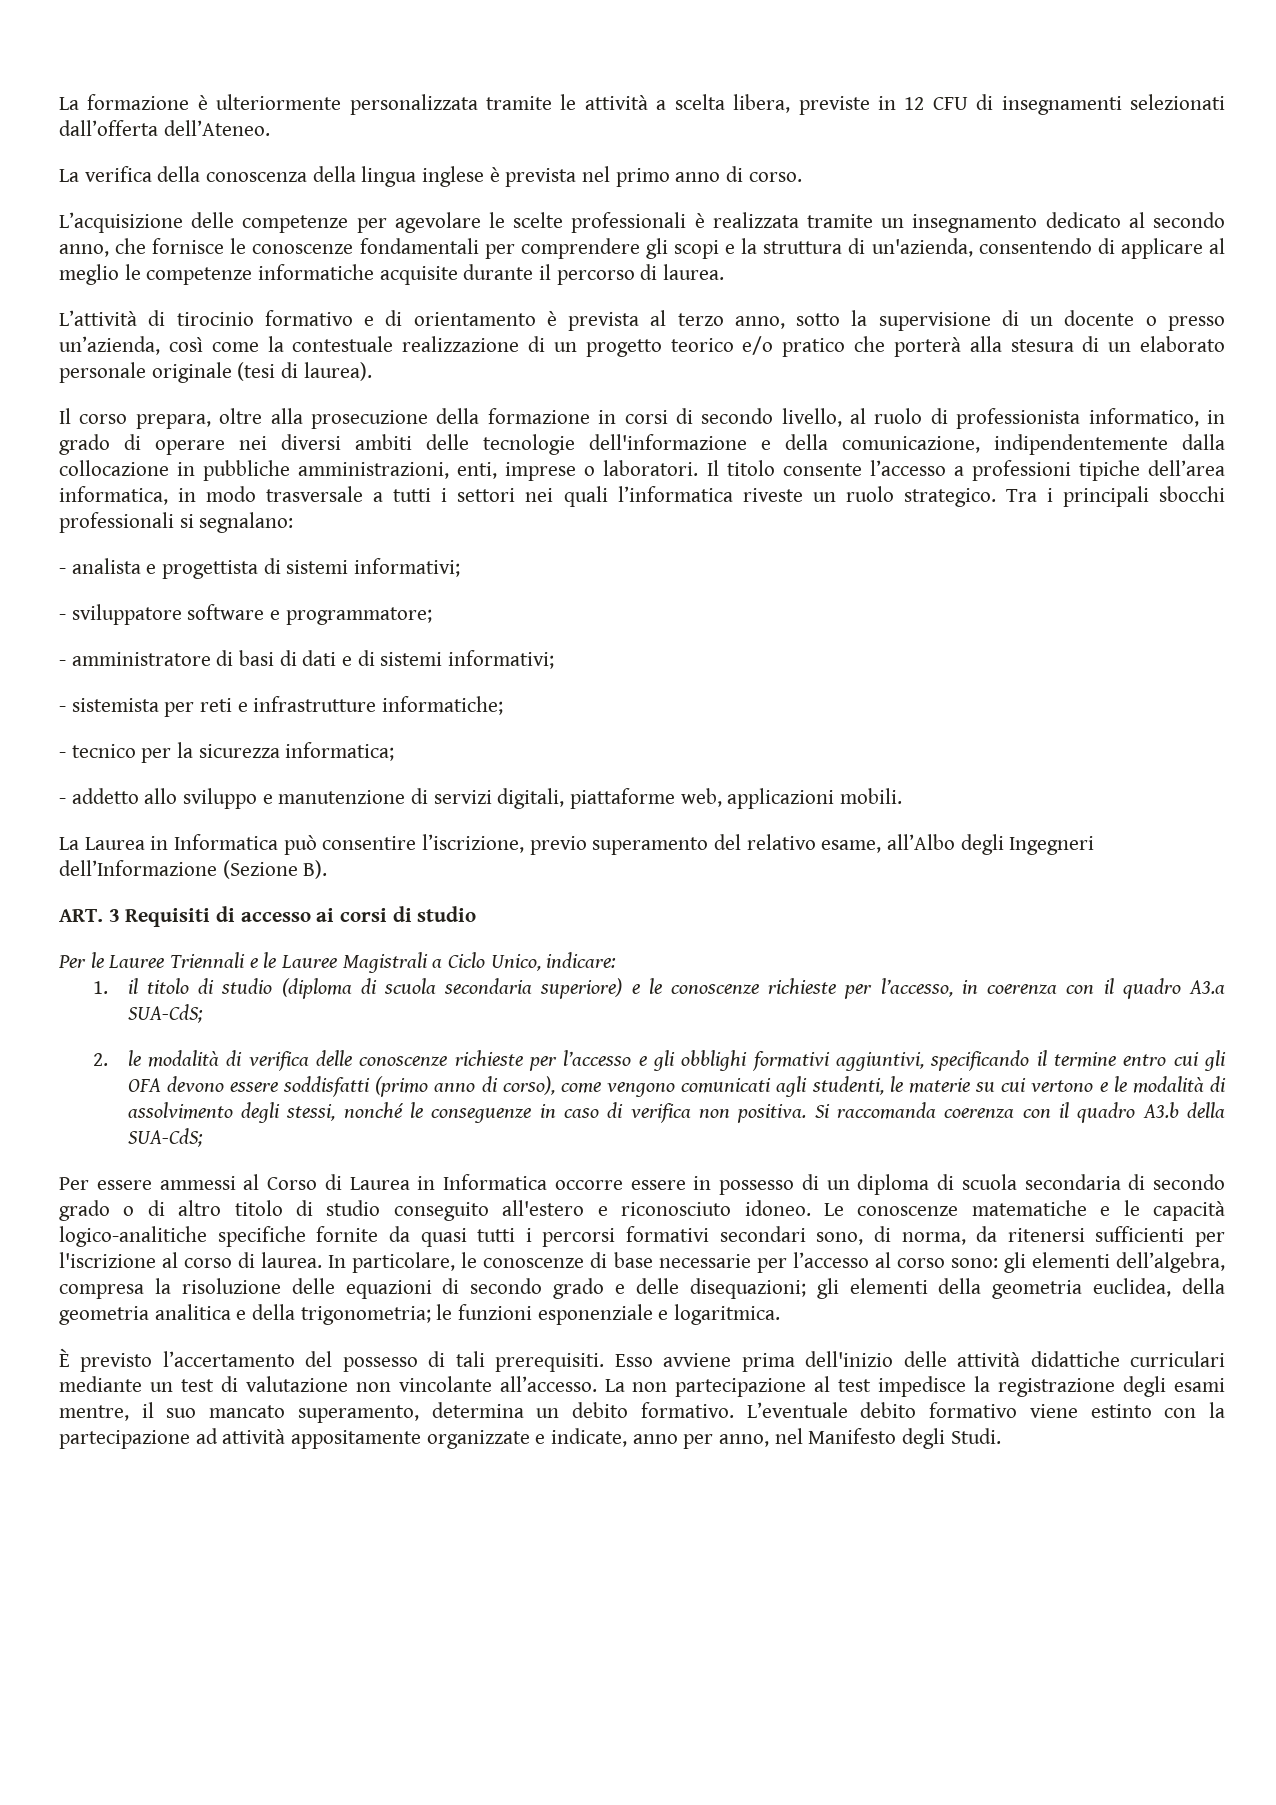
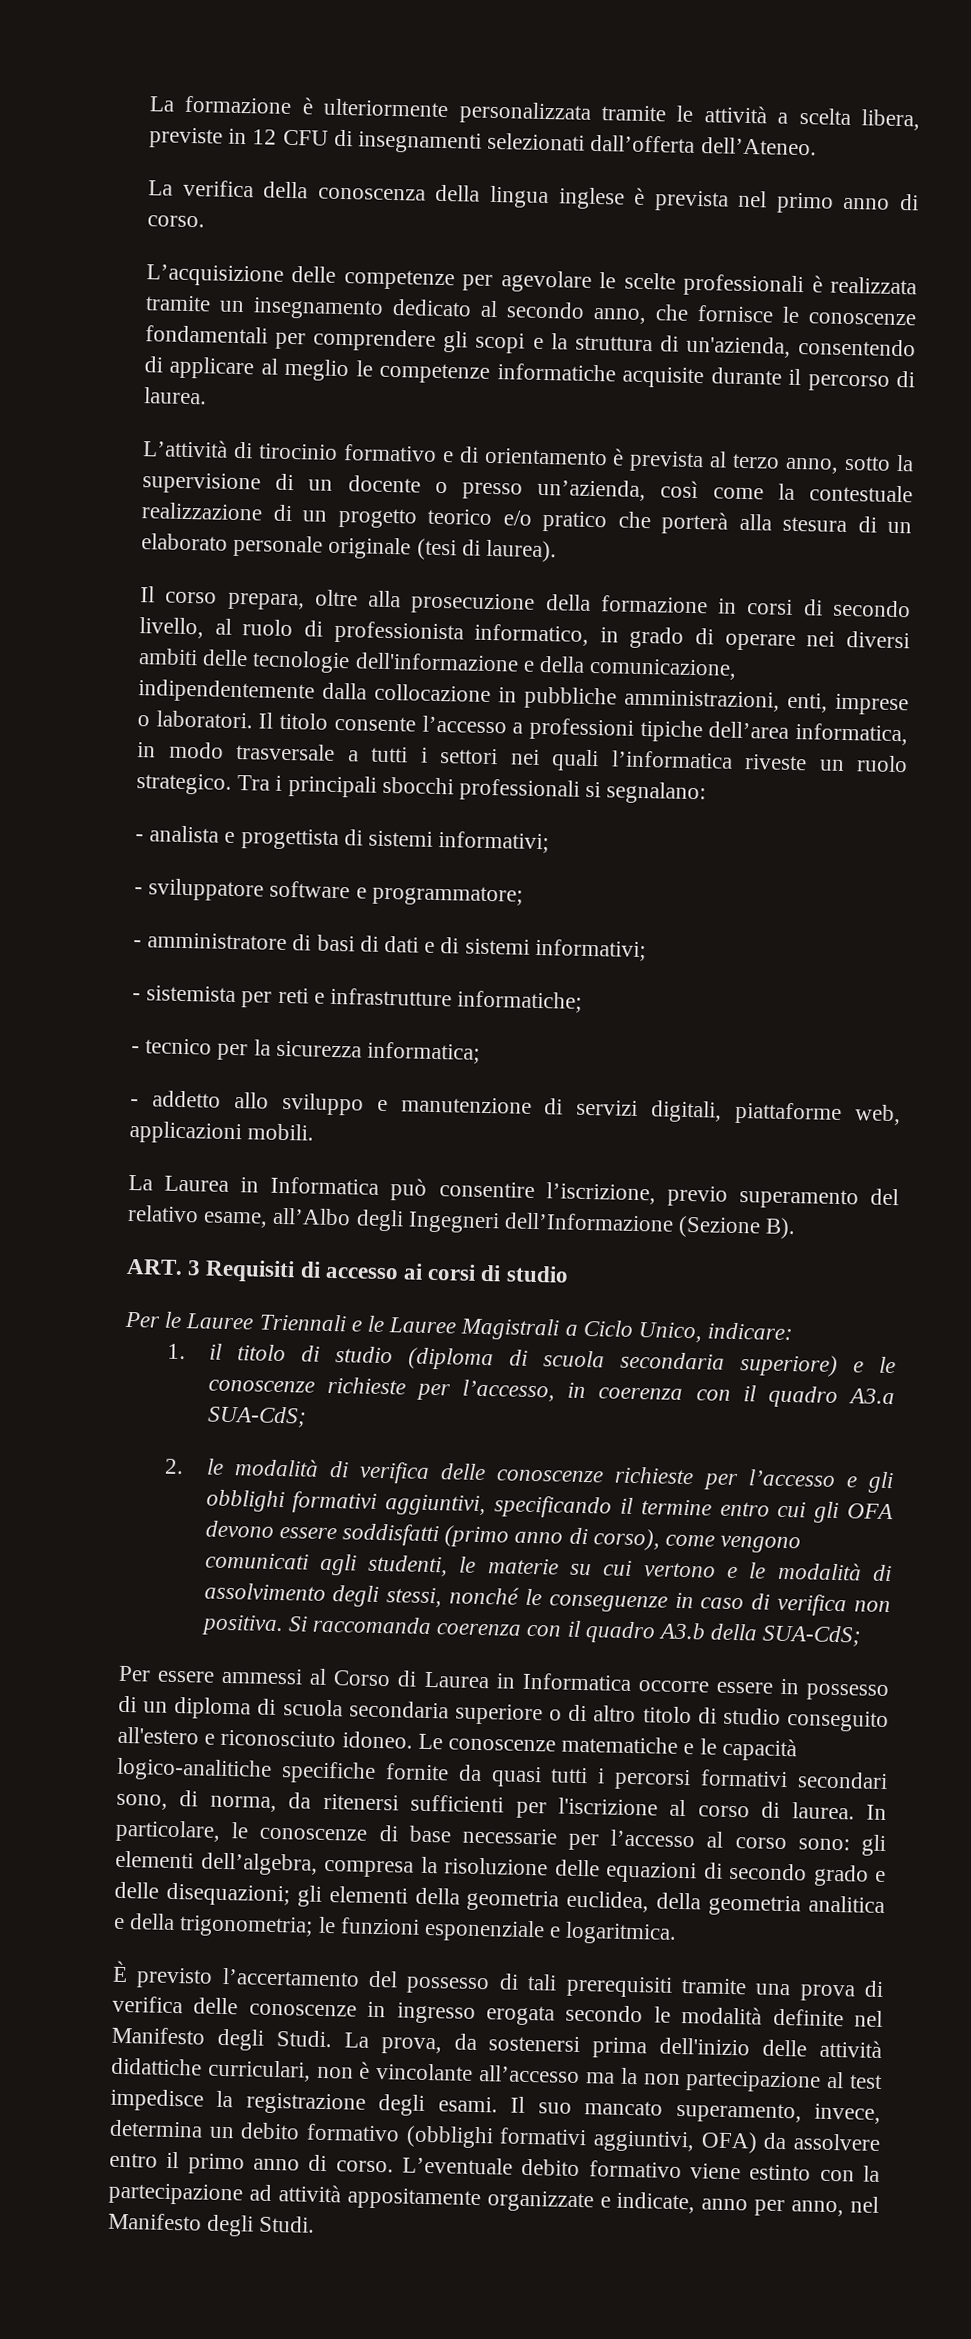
- Per essere ammessi al Corso di Laurea in Informatica occorre essere in possesso di un diploma di scuola secondaria di secondo grado o di altro titolo di studio conseguito all'estero e riconosciuto idoneo.
+ Per essere ammessi al Corso di Laurea in Informatica occorre essere in possesso di un diploma di scuola secondaria superiore o di altro titolo di studio conseguito all'estero e riconosciuto idoneo.
- È previsto l’accertamento del possesso di tali prerequisiti. Esso avviene prima dell'inizio delle attività didattiche curriculari mediante un test di valutazione non vincolante all’accesso. La non partecipazione al test impedisce la registrazione degli esami mentre, il suo mancato superamento, determina un debito formativo.
+ È previsto l’accertamento del possesso di tali prerequisiti tramite una prova di verifica delle conoscenze in ingresso erogata secondo le modalità definite nel Manifesto degli Studi. La prova, da sostenersi prima dell'inizio delle attività didattiche curriculari, non è vincolante all’accesso ma la non partecipazione al test impedisce la registrazione degli esami. Il suo mancato superamento, invece, determina un debito formativo (obblighi formativi aggiuntivi, OFA) da assolvere entro il primo anno di corso.

